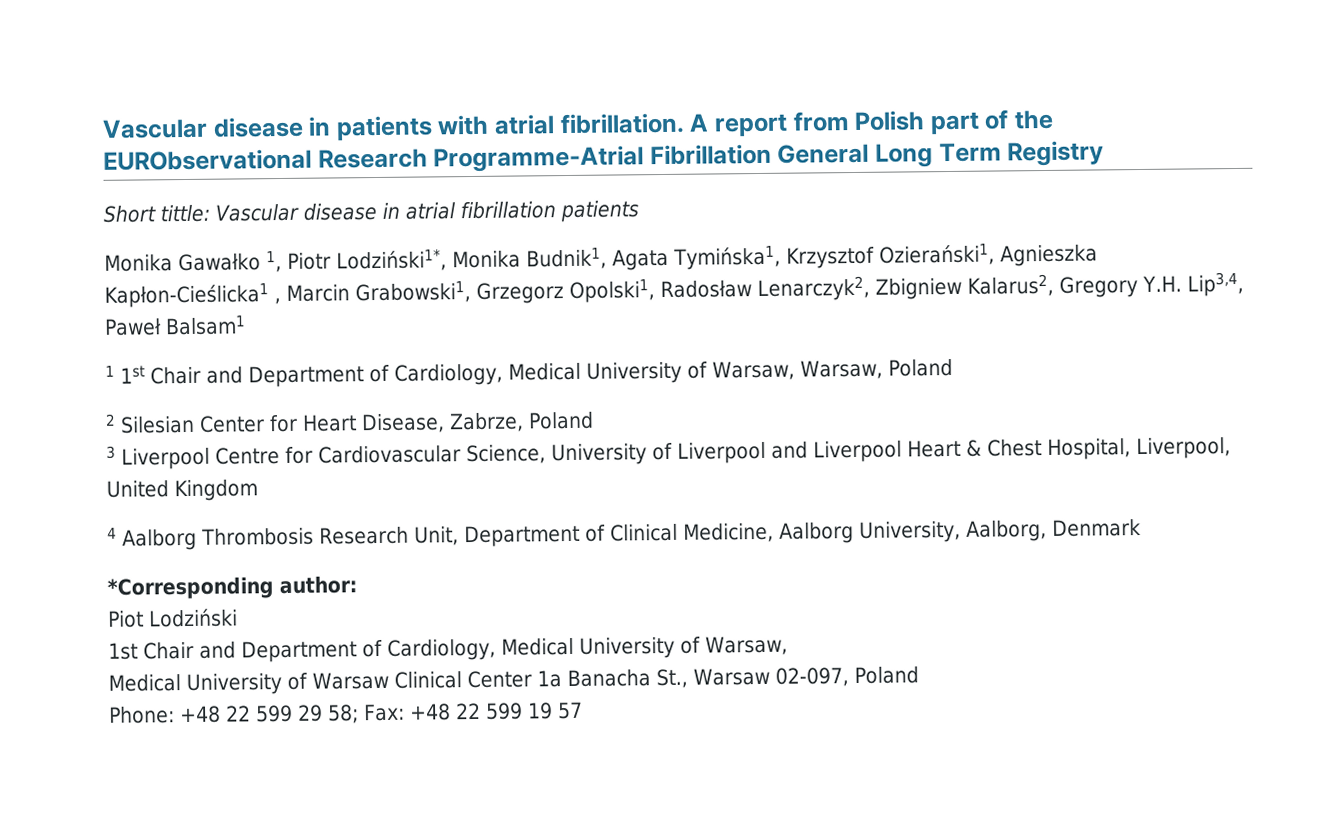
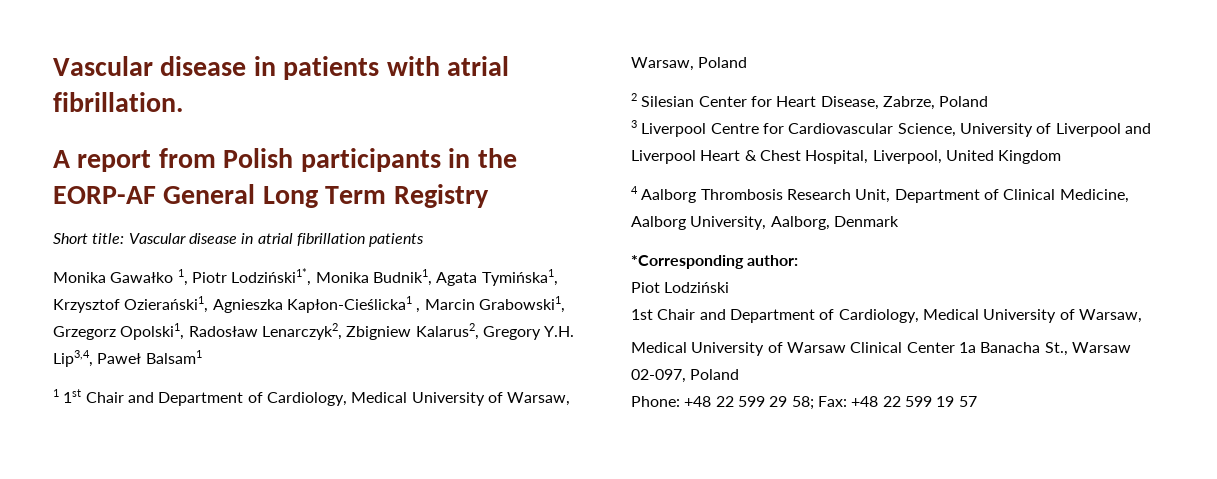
- Vascular disease in patients with atrial fibrillation. A report from Polish part of the EURObservational Research Programme-Atrial Fibrillation General Long Term Registry
+ Vascular disease in patients with atrial fibrillation.
+ A report from Polish participants in the EORP-AF General Long Term Registry
- Short tittle: Vascular disease in atrial fibrillation patients
+ Short title: Vascular disease in atrial fibrillation patients

